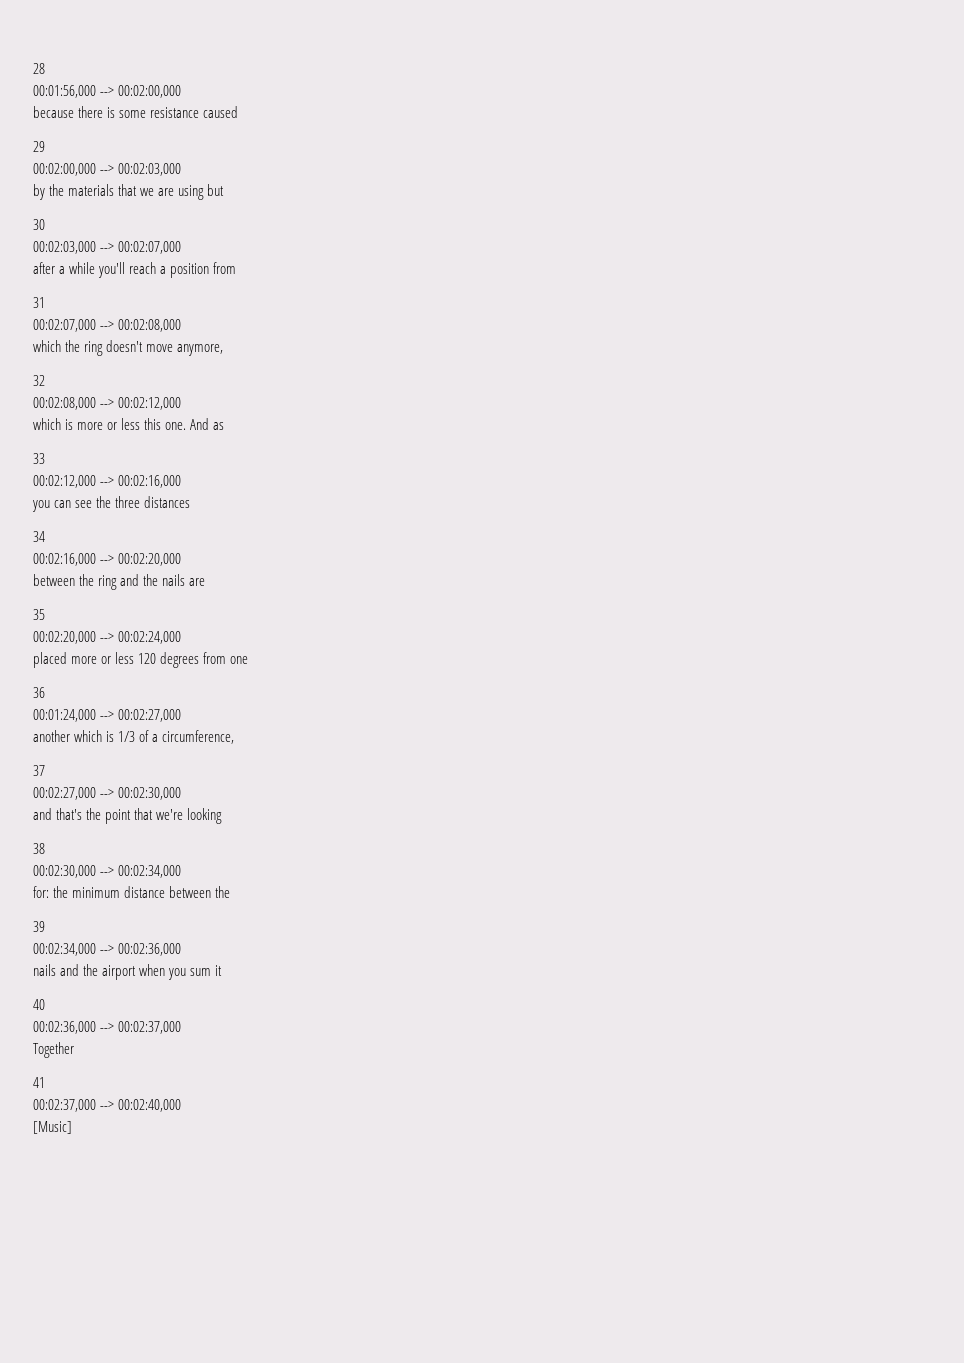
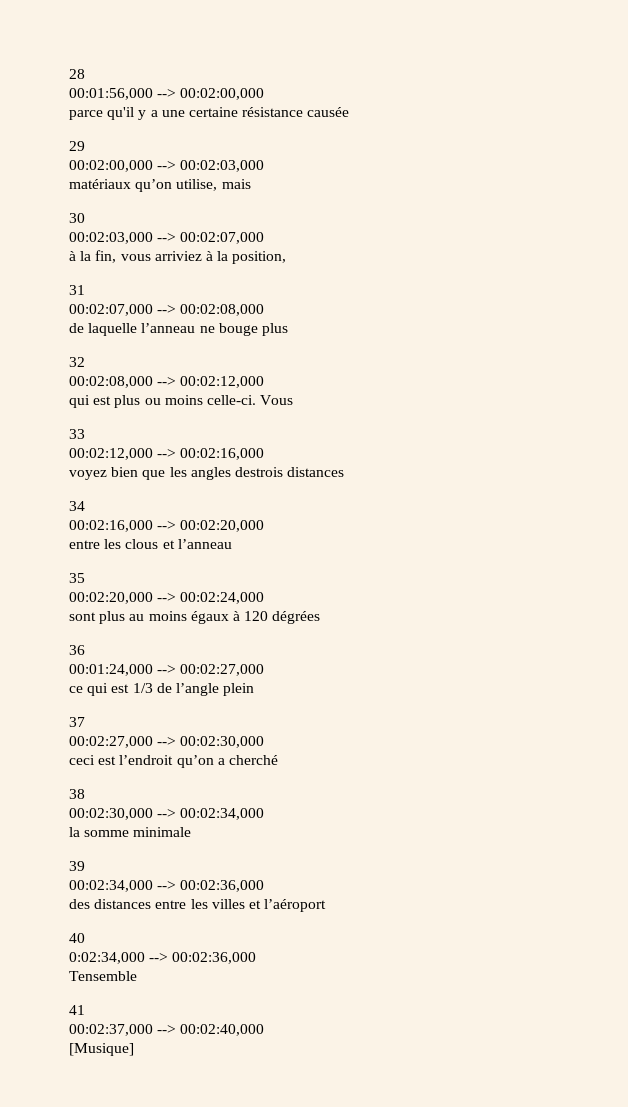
- because there is some resistance caused
+ parce qu'il y a une certaine résistance causée
  29
  00:02:00,000 --> 00:02:03,000
- by the materials that we are using but
+ matériaux qu’on utilise, mais
  30
  00:02:03,000 --> 00:02:07,000
- after a while you'll reach a position from
+ à la fin, vous arriviez à la position,
  31
  00:02:07,000 --> 00:02:08,000
- which the ring doesn't move anymore,
+ de laquelle l’anneau ne bouge plus
  32
  00:02:08,000 --> 00:02:12,000
- which is more or less this one. And as
+ qui est plus ou moins celle-ci. Vous
  33
  00:02:12,000 --> 00:02:16,000
- you can see the three distances
+ voyez bien que les angles destrois distances
- between the ring and the nails are
+ entre les clous et l’anneau
  35
  00:02:20,000 --> 00:02:24,000
- placed more or less 120 degrees from one
+ sont plus au moins égaux à 120 dégrées
  36
  00:01:24,000 --> 00:02:27,000
- another which is 1/3 of a circumference,
+ ce qui est 1/3 de l’angle plein
  37
  00:02:27,000 --> 00:02:30,000
- and that's the point that we're looking
+ ceci est l’endroit qu’on a cherché
  38
  00:02:30,000 --> 00:02:34,000
- for: the minimum distance between the
+ la somme minimale
  39
  00:02:34,000 --> 00:02:36,000
- nails and the airport when you sum it
+ des distances entre les villes et l’aéroport
- 00:02:36,000 --> 00:02:37,000
- Together
+ 0:02:34,000 --> 00:02:36,000
+ Tensemble
- [Music]
+ [Musique]

